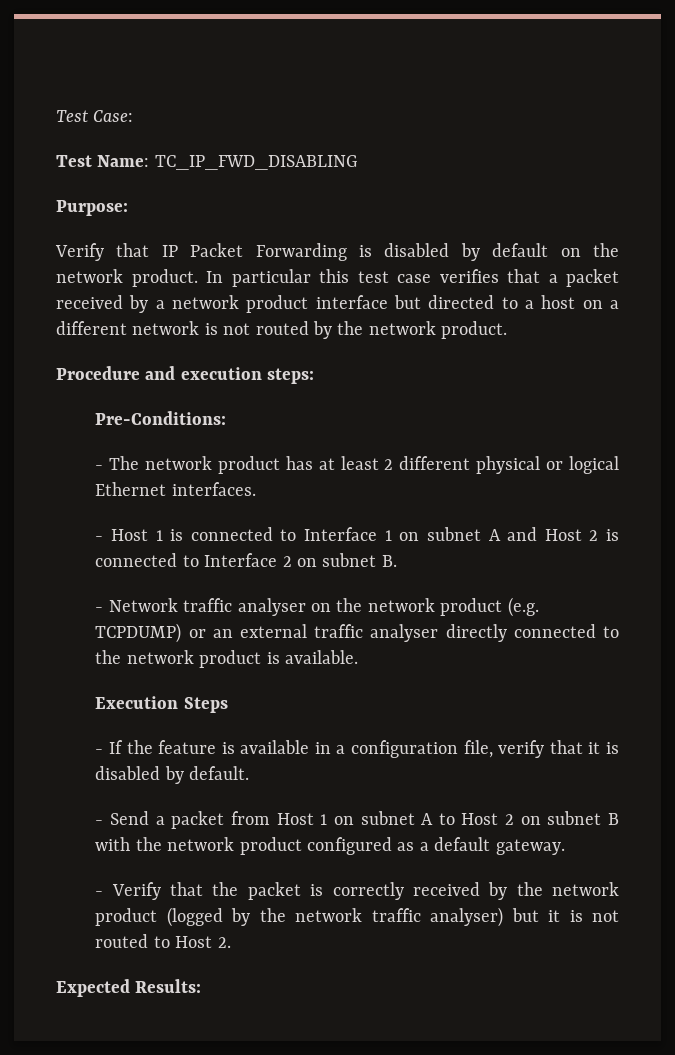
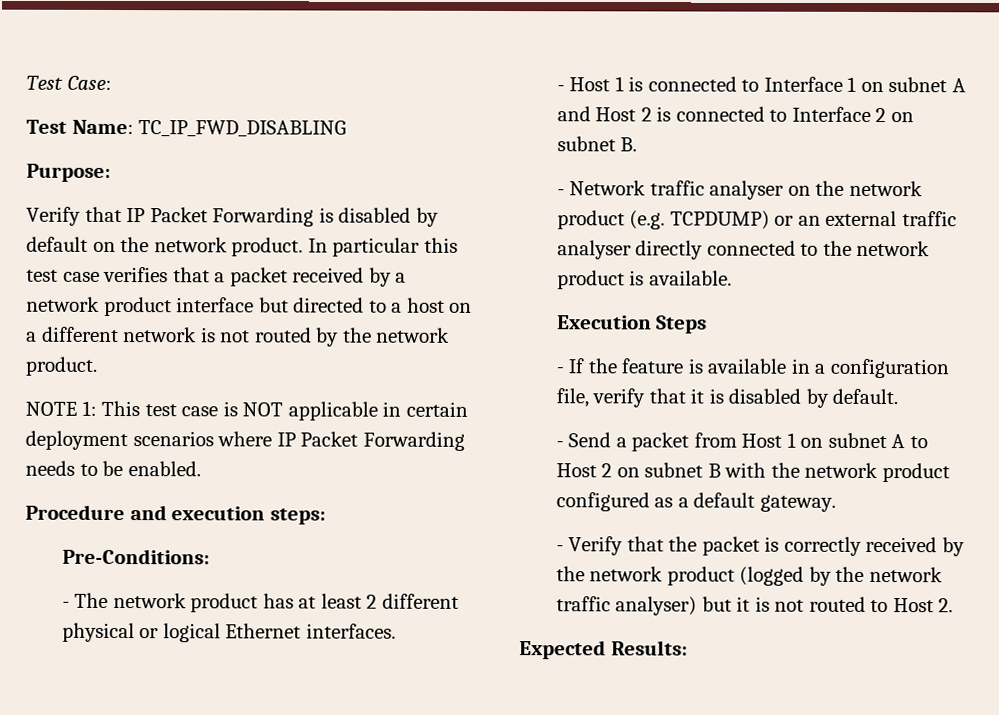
+ NOTE 1: This test case is NOT applicable in certain deployment scenarios where IP Packet Forwarding needs to be enabled.

